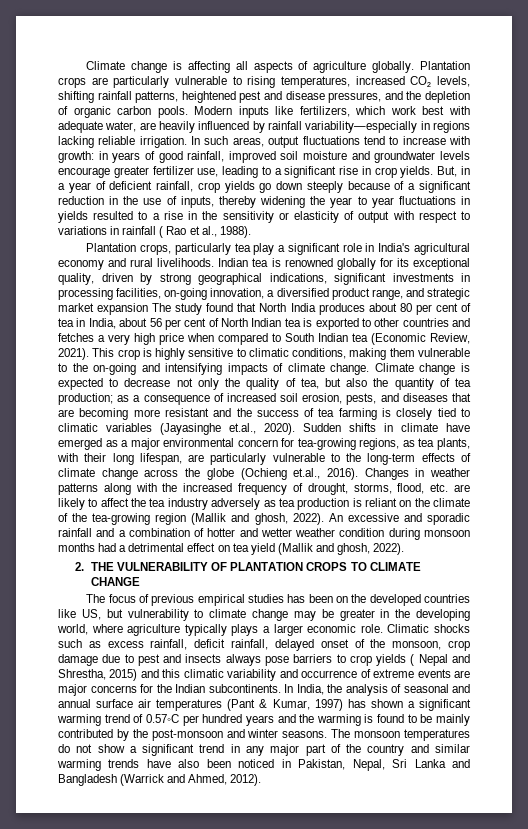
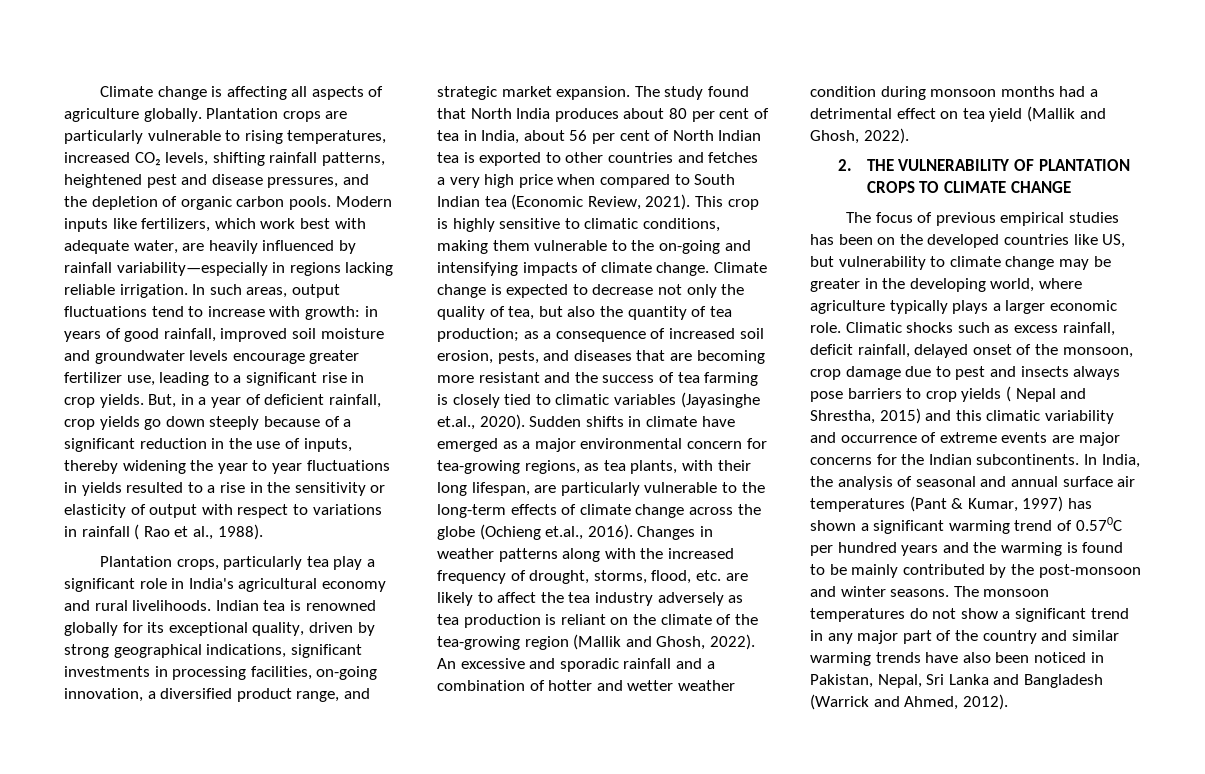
- Indian tea is renowned globally for its exceptional quality, driven by strong geographical indications, significant investments in processing facilities, on-going innovation, a diversified product range, and strategic market expansion The study found that North India produces about 80 per cent of tea in India, about 56 per cent of North Indian tea is exported to other countries and fetches a very high price when compared to South Indian tea (Economic Review, 2021).
+ Indian tea is renowned globally for its exceptional quality, driven by strong geographical indications, significant investments in processing facilities, on-going innovation, a diversified product range, and strategic market expansion. The study found that North India produces about 80 per cent of tea in India, about 56 per cent of North Indian tea is exported to other countries and fetches a very high price when compared to South Indian tea (Economic Review, 2021).
- Changes in weather patterns along with the increased frequency of drought, storms, flood, etc. are likely to affect the tea industry adversely as tea production is reliant on the climate of the tea-growing region (Mallik and ghosh, 2022).
+ Changes in weather patterns along with the increased frequency of drought, storms, flood, etc. are likely to affect the tea industry adversely as tea production is reliant on the climate of the tea-growing region (Mallik and Ghosh, 2022).
- An excessive and sporadic rainfall and a combination of hotter and wetter weather condition during monsoon months had a detrimental effect on tea yield (Mallik and ghosh, 2022).
+ An excessive and sporadic rainfall and a combination of hotter and wetter weather condition during monsoon months had a detrimental effect on tea yield (Mallik and Ghosh, 2022).
- In India, the analysis of seasonal and annual surface air temperatures (Pant & Kumar, 1997) has shown a significant warming trend of 0.57◦C per hundred years and the warming is found to be mainly contributed by the post-monsoon and winter seasons.
+ In India, the analysis of seasonal and annual surface air temperatures (Pant & Kumar, 1997) has shown a significant warming trend of 0.570C per hundred years and the warming is found to be mainly contributed by the post-monsoon and winter seasons.

